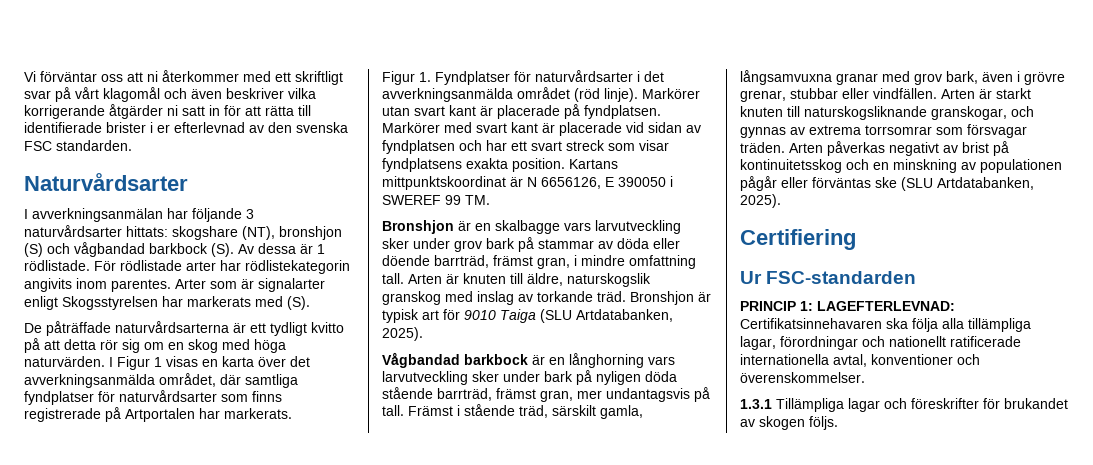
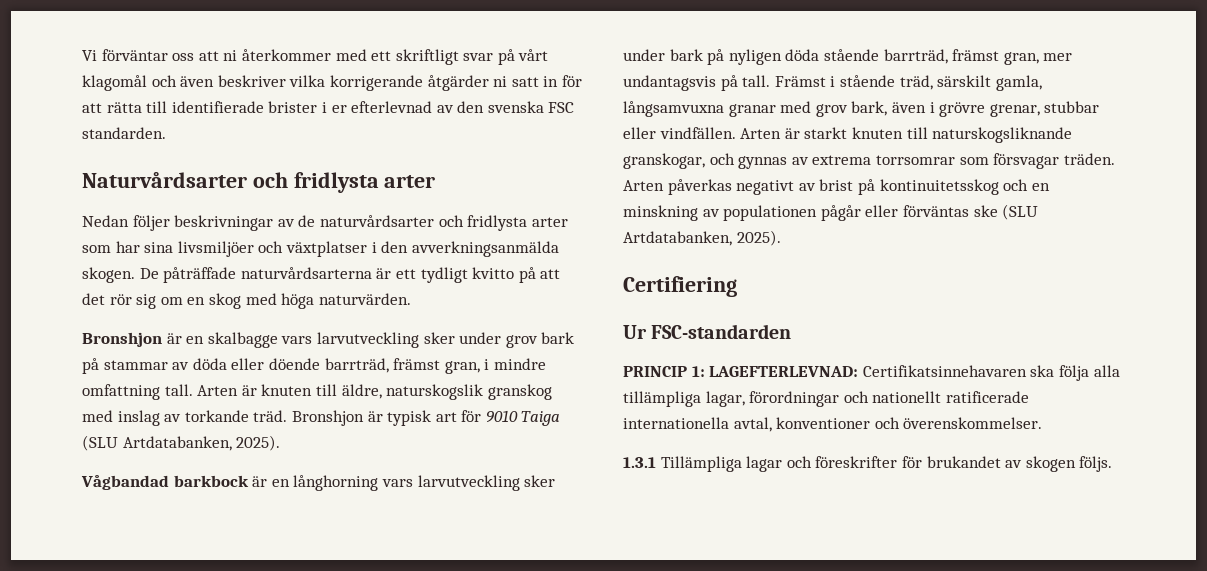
- Naturvårdsarter
- I avverkningsanmälan har följande 3 naturvårdsarter hittats: skogshare (NT), bronshjon (S) och vågbandad barkbock (S). Av dessa är 1 rödlistade. För rödlistade arter har rödlistekategorin angivits inom parentes. Arter som är signalarter enligt Skogsstyrelsen har markerats med (S).
- De påträffade naturvårdsarterna är ett tydligt kvitto på att detta rör sig om en skog med höga naturvärden. I Figur 1 visas en karta över det avverkningsanmälda området, där samtliga fyndplatser för naturvårdsarter som finns registrerade på Artportalen har markerats.
- Figur 1. Fyndplatser för naturvårdsarter i det avverkningsanmälda området (röd linje). Markörer utan svart kant är placerade på fyndplatsen. Markörer med svart kant är placerade vid sidan av fyndplatsen och har ett svart streck som visar fyndplatsens exakta position. Kartans mittpunktskoordinat är N 6656126, E 390050 i SWEREF 99 TM.
+ Naturvårdsarter och fridlysta arter
+ Nedan följer beskrivningar av de naturvårdsarter och fridlysta arter som har sina livsmiljöer och växtplatser i den avverkningsanmälda skogen. De påträffade naturvårdsarterna är ett tydligt kvitto på att det rör sig om en skog med höga naturvärden.

